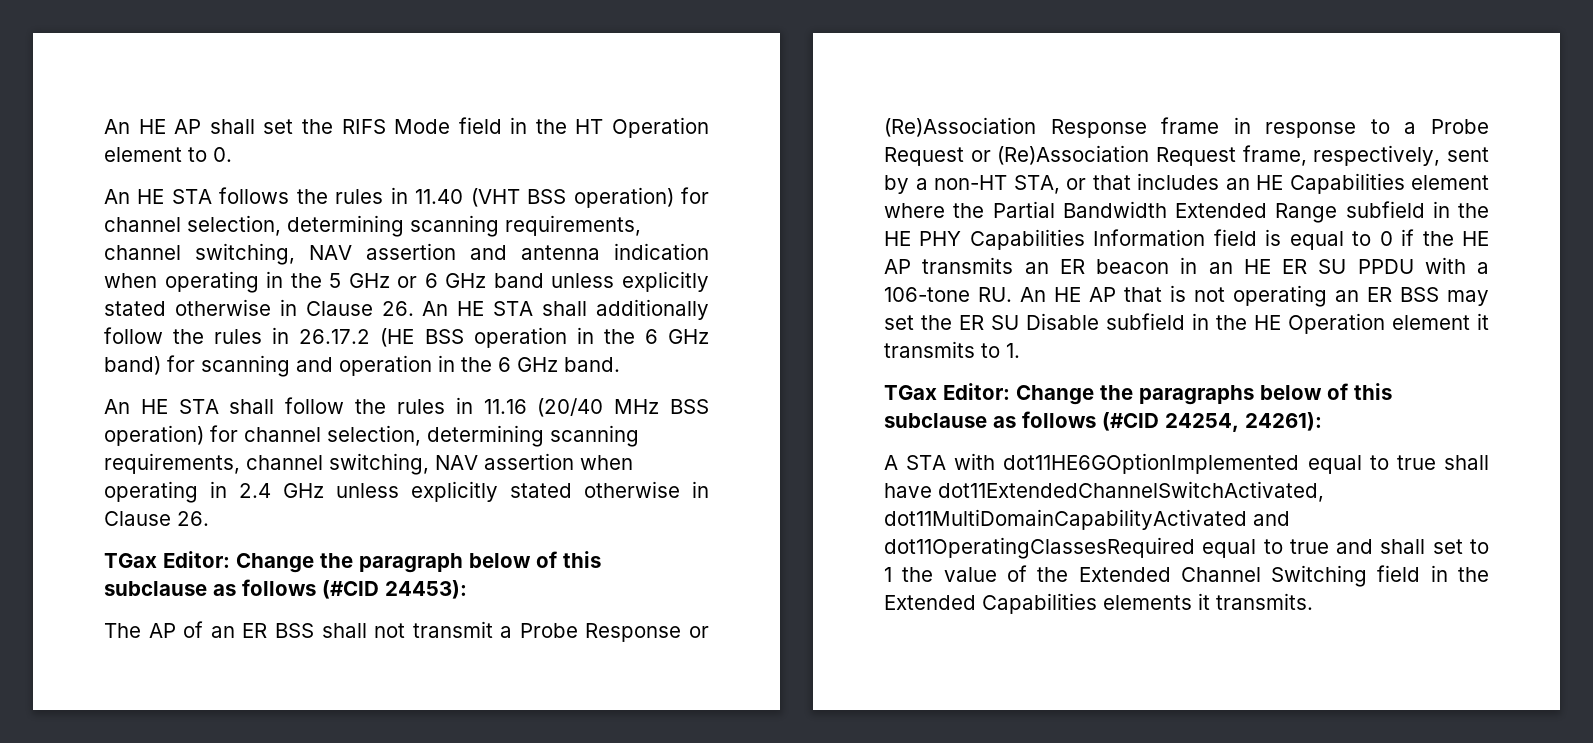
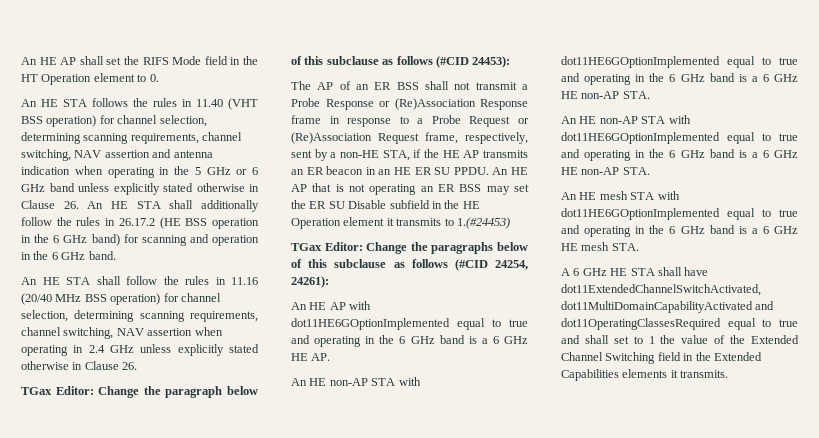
- The AP of an ER BSS shall not transmit a Probe Response or (Re)Association Response frame in response to a Probe Request or (Re)Association Request frame, respectively, sent by a non-HT STA, or that includes an HE Capabilities element where the Partial Bandwidth Extended Range subfield in the HE PHY Capabilities Information field is equal to 0 if the HE AP transmits an ER beacon in an HE ER SU PPDU with a 106-tone RU. An HE AP that is not operating an ER BSS may set the ER SU Disable subfield in the HE Operation element it transmits to 1.
+ The AP of an ER BSS shall not transmit a Probe Response or (Re)Association Response frame in response to a Probe Request or (Re)Association Request frame, respectively, sent by a non-HE STA, if the HE AP transmits an ER beacon in an HE ER SU PPDU. An HE AP that is not operating an ER BSS may set the ER SU Disable subfield in the HE Operation element it transmits to 1.(#24453)
- A STA with dot11HE6GOptionImplemented equal to true shall have dot11ExtendedChannelSwitchActivated, dot11MultiDomainCapabilityActivated and dot11OperatingClassesRequired equal to true and shall set to 1 the value of the Extended Channel Switching field in the Extended Capabilities elements it transmits.
+ An HE AP with dot11HE6GOptionImplemented equal to true and operating in the 6 GHz band is a 6 GHz HE AP.
+ An HE non-AP STA with dot11HE6GOptionImplemented equal to true and operating in the 6 GHz band is a 6 GHz HE non-AP STA.
+ An HE non-AP STA with dot11HE6GOptionImplemented equal to true and operating in the 6 GHz band is a 6 GHz HE non-AP STA.
+ An HE mesh STA with dot11HE6GOptionImplemented equal to true and operating in the 6 GHz band is a 6 GHz HE mesh STA.
+ A 6 GHz HE STA shall have dot11ExtendedChannelSwitchActivated, dot11MultiDomainCapabilityActivated and dot11OperatingClassesRequired equal to true and shall set to 1 the value of the Extended Channel Switching field in the Extended Capabilities elements it transmits.

